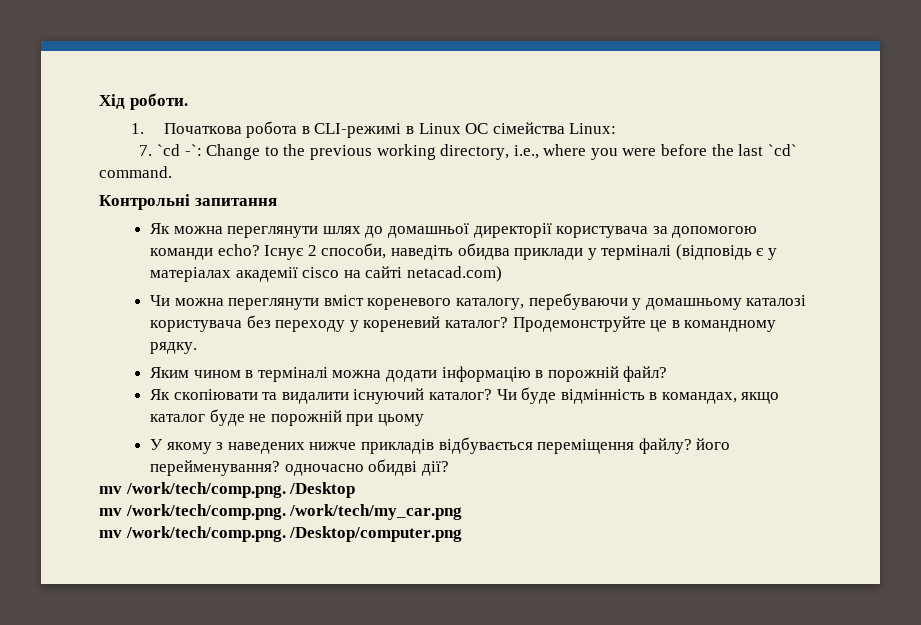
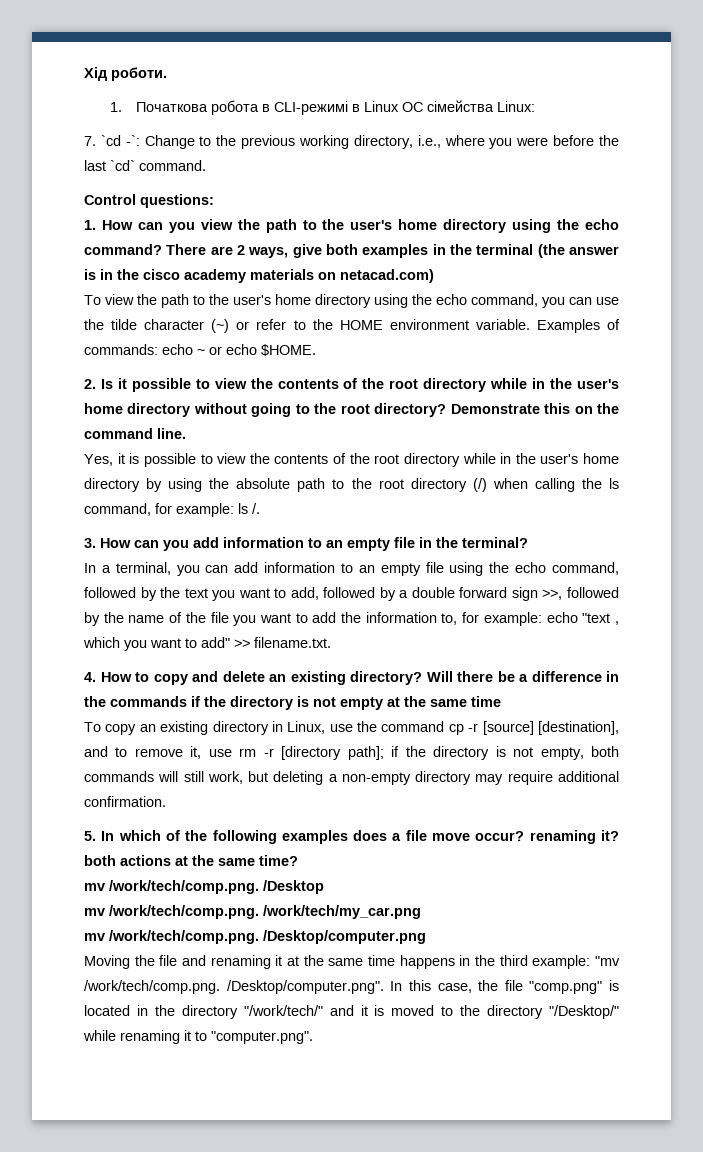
- Контрольні запитання
- Як можна переглянути шлях до домашньої директорії користувача за допомогою команди echo? Існує 2 способи, наведіть обидва приклади у терміналі (відповідь є у матеріалах академії cisco на сайті netacad.com)
- Чи можна переглянути вміст кореневого каталогу, перебуваючи у домашньому каталозі користувача без переходу у кореневий каталог? Продемонструйте це в командному рядку.
- Яким чином в терміналі можна додати інформацію в порожній файл?
- Як скопіювати та видалити існуючий каталог? Чи буде відмінність в командах, якщо каталог буде не порожній при цьому
- У якому з наведених нижче прикладів відбувається переміщення файлу? його перейменування? одночасно обидві дії?
+ Control questions:
+ 1. How can you view the path to the user's home directory using the echo command? There are 2 ways, give both examples in the terminal (the answer is in the cisco academy materials on netacad.com)
+ To view the path to the user's home directory using the echo command, you can use the tilde character (~) or refer to the HOME environment variable. Examples of commands: echo ~ or echo $HOME.
+ 2. Is it possible to view the contents of the root directory while in the user's home directory without going to the root directory? Demonstrate this on the command line.
+ Yes, it is possible to view the contents of the root directory while in the user's home directory by using the absolute path to the root directory (/) when calling the ls command, for example: ls /.
+ 3. How can you add information to an empty file in the terminal?
+ In a terminal, you can add information to an empty file using the echo command, followed by the text you want to add, followed by a double forward sign >>, followed by the name of the file you want to add the information to, for example: echo "text , which you want to add" >> filename.txt.
+ 4. How to copy and delete an existing directory? Will there be a difference in the commands if the directory is not empty at the same time
+ To copy an existing directory in Linux, use the command cp -r [source] [destination], and to remove it, use rm -r [directory path]; if the directory is not empty, both commands will still work, but deleting a non-empty directory may require additional confirmation.
+ 5. In which of the following examples does a file move occur? renaming it? both actions at the same time?
+ Moving the file and renaming it at the same time happens in the third example: "mv /work/tech/comp.png. /Desktop/computer.png". In this case, the file "comp.png" is located in the directory "/work/tech/" and it is moved to the directory "/Desktop/" while renaming it to "computer.png".

